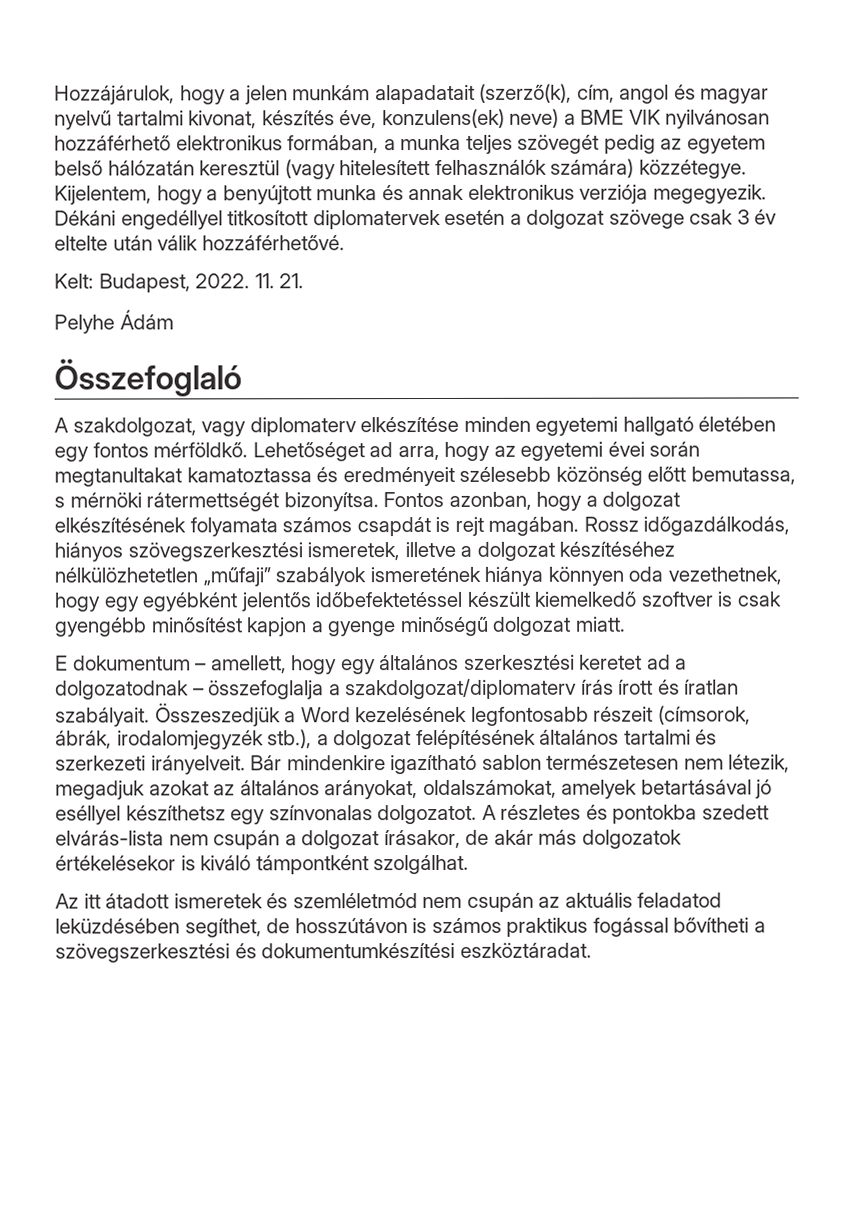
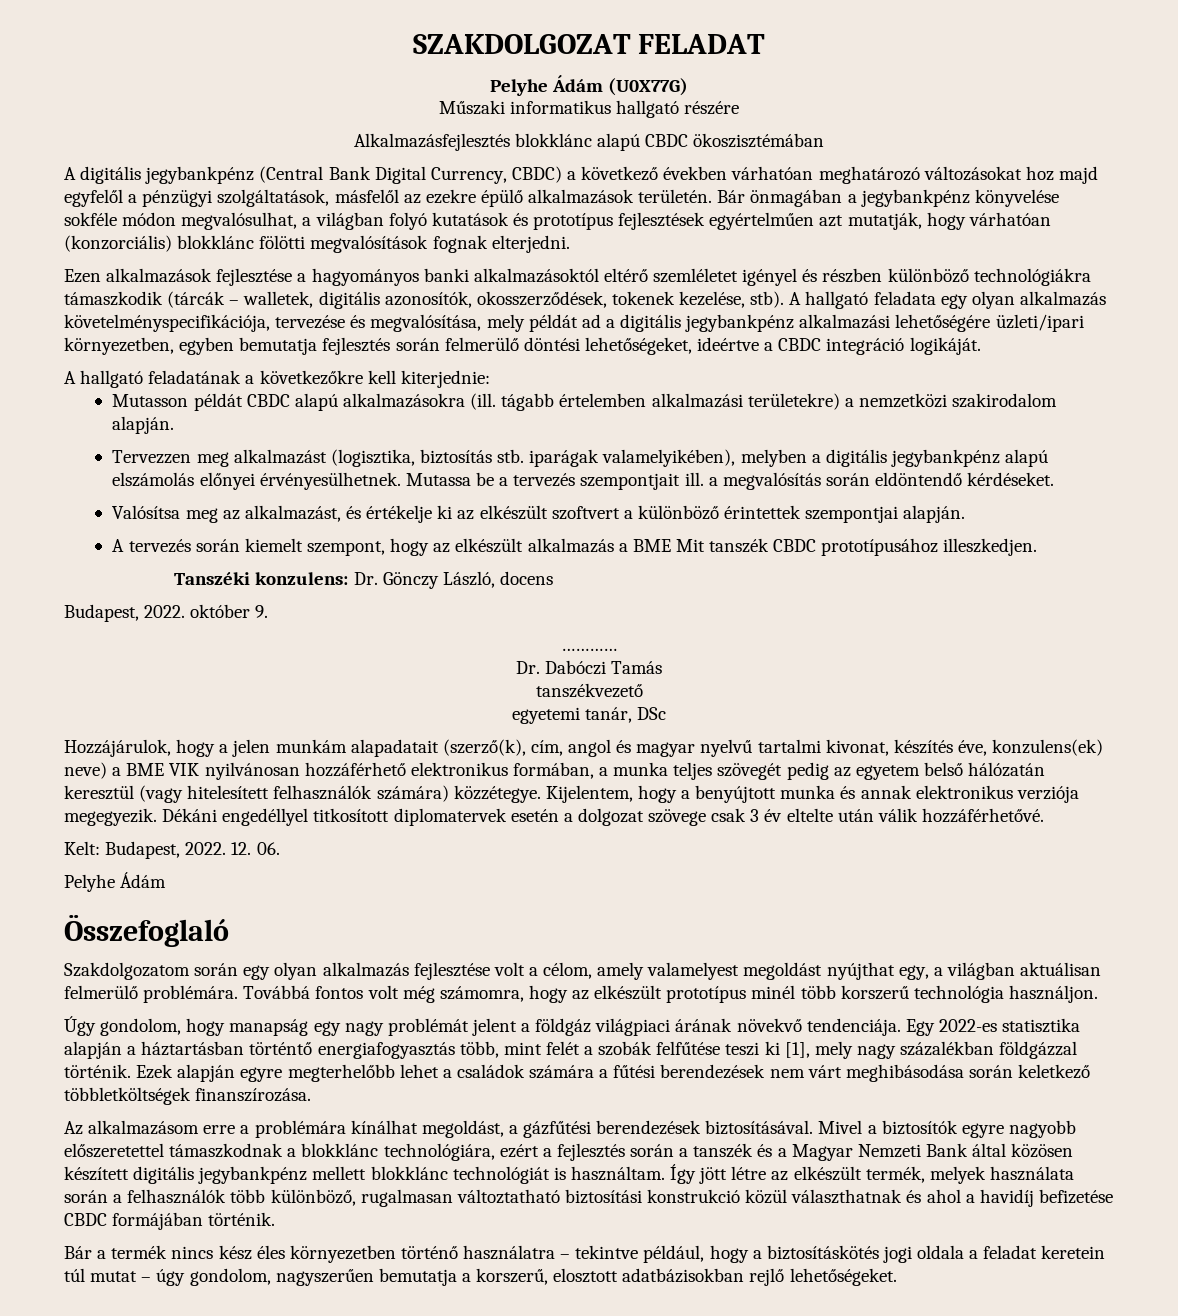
+ SZAKDOLGOZAT FELADAT
+ Pelyhe Ádám (U0X77G)
+ Műszaki informatikus hallgató részére
+ Alkalmazásfejlesztés blokklánc alapú CBDC ökoszisztémában
+ A digitális jegybankpénz (Central Bank Digital Currency, CBDC) a következő években várhatóan meghatározó változásokat hoz majd egyfelől a pénzügyi szolgáltatások, másfelől az ezekre épülő alkalmazások területén. Bár önmagában a jegybankpénz könyvelése sokféle módon megvalósulhat, a világban folyó kutatások és prototípus fejlesztések egyértelműen azt mutatják, hogy várhatóan (konzorciális) blokklánc fölötti megvalósítások fognak elterjedni.
+ Ezen alkalmazások fejlesztése a hagyományos banki alkalmazásoktól eltérő szemléletet igényel és részben különböző technológiákra támaszkodik (tárcák – walletek, digitális azonosítók, okosszerződések, tokenek kezelése, stb). A hallgató feladata egy olyan alkalmazás követelményspecifikációja, tervezése és megvalósítása, mely példát ad a digitális jegybankpénz alkalmazási lehetőségére üzleti/ipari környezetben, egyben bemutatja fejlesztés során felmerülő döntési lehetőségeket, ideértve a CBDC integráció logikáját.
+ A hallgató feladatának a következőkre kell kiterjednie:
+ Mutasson példát CBDC alapú alkalmazásokra (ill. tágabb értelemben alkalmazási területekre) a nemzetközi szakirodalom alapján.
+ Tervezzen meg alkalmazást (logisztika, biztosítás stb. iparágak valamelyikében), melyben a digitális jegybankpénz alapú elszámolás előnyei érvényesülhetnek. Mutassa be a tervezés szempontjait ill. a megvalósítás során eldöntendő kérdéseket.
+ Valósítsa meg az alkalmazást, és értékelje ki az elkészült szoftvert a különböző érintettek szempontjai alapján.
+ A tervezés során kiemelt szempont, hogy az elkészült alkalmazás a BME Mit tanszék CBDC prototípusához illeszkedjen.
+ Tanszéki konzulens: Dr. Gönczy László, docens
+ Budapest, 2022. október 9.
+ …………
+ Dr. Dabóczi Tamás
+ tanszékvezető
+ egyetemi tanár, DSc
- 11. 21.
+ 12. 06.
- A szakdolgozat, vagy diplomaterv elkészítése minden egyetemi hallgató életében egy fontos mérföldkő. Lehetőséget ad arra, hogy az egyetemi évei során megtanultakat kamatoztassa és eredményeit szélesebb közönség előtt bemutassa, s mérnöki rátermettségét bizonyítsa. Fontos azonban, hogy a dolgozat elkészítésének folyamata számos csapdát is rejt magában. Rossz időgazdálkodás, hiányos szövegszerkesztési ismeretek, illetve a dolgozat készítéséhez nélkülözhetetlen „műfaji” szabályok ismeretének hiánya könnyen oda vezethetnek, hogy egy egyébként jelentős időbefektetéssel készült kiemelkedő szoftver is csak gyengébb minősítést kapjon a gyenge minőségű dolgozat miatt.
- E dokumentum – amellett, hogy egy általános szerkesztési keretet ad a dolgozatodnak – összefoglalja a szakdolgozat/diplomaterv írás írott és íratlan szabályait. Összeszedjük a Word kezelésének legfontosabb részeit (címsorok, ábrák, irodalomjegyzék stb.), a dolgozat felépítésének általános tartalmi és szerkezeti irányelveit. Bár mindenkire igazítható sablon természetesen nem létezik, megadjuk azokat az általános arányokat, oldalszámokat, amelyek betartásával jó eséllyel készíthetsz egy színvonalas dolgozatot. A részletes és pontokba szedett elvárás-lista nem csupán a dolgozat írásakor, de akár más dolgozatok értékelésekor is kiváló támpontként szolgálhat.
- Az itt átadott ismeretek és szemléletmód nem csupán az aktuális feladatod leküzdésében segíthet, de hosszútávon is számos praktikus fogással bővítheti a szövegszerkesztési és dokumentumkészítési eszköztáradat.
+ Szakdolgozatom során egy olyan alkalmazás fejlesztése volt a célom, amely valamelyest megoldást nyújthat egy, a világban aktuálisan felmerülő problémára. Továbbá fontos volt még számomra, hogy az elkészült prototípus minél több korszerű technológia használjon.
+ Úgy gondolom, hogy manapság egy nagy problémát jelent a földgáz világpiaci árának növekvő tendenciája. Egy 2022-es statisztika alapján a háztartásban történtő energiafogyasztás több, mint felét a szobák felfűtése teszi ki [1], mely nagy százalékban földgázzal történik. Ezek alapján egyre megterhelőbb lehet a családok számára a fűtési berendezések nem várt meghibásodása során keletkező többletköltségek finanszírozása.
+ Az alkalmazásom erre a problémára kínálhat megoldást, a gázfűtési berendezések biztosításával. Mivel a biztosítók egyre nagyobb előszeretettel támaszkodnak a blokklánc technológiára, ezért a fejlesztés során a tanszék és a Magyar Nemzeti Bank által közösen készített digitális jegybankpénz mellett blokklánc technológiát is használtam. Így jött létre az elkészült termék, melyek használata során a felhasználók több különböző, rugalmasan változtatható biztosítási konstrukció közül választhatnak és ahol a havidíj befizetése CBDC formájában történik.
+ Bár a termék nincs kész éles környezetben történő használatra – tekintve például, hogy a biztosításkötés jogi oldala a feladat keretein túl mutat – úgy gondolom, nagyszerűen bemutatja a korszerű, elosztott adatbázisokban rejlő lehetőségeket.

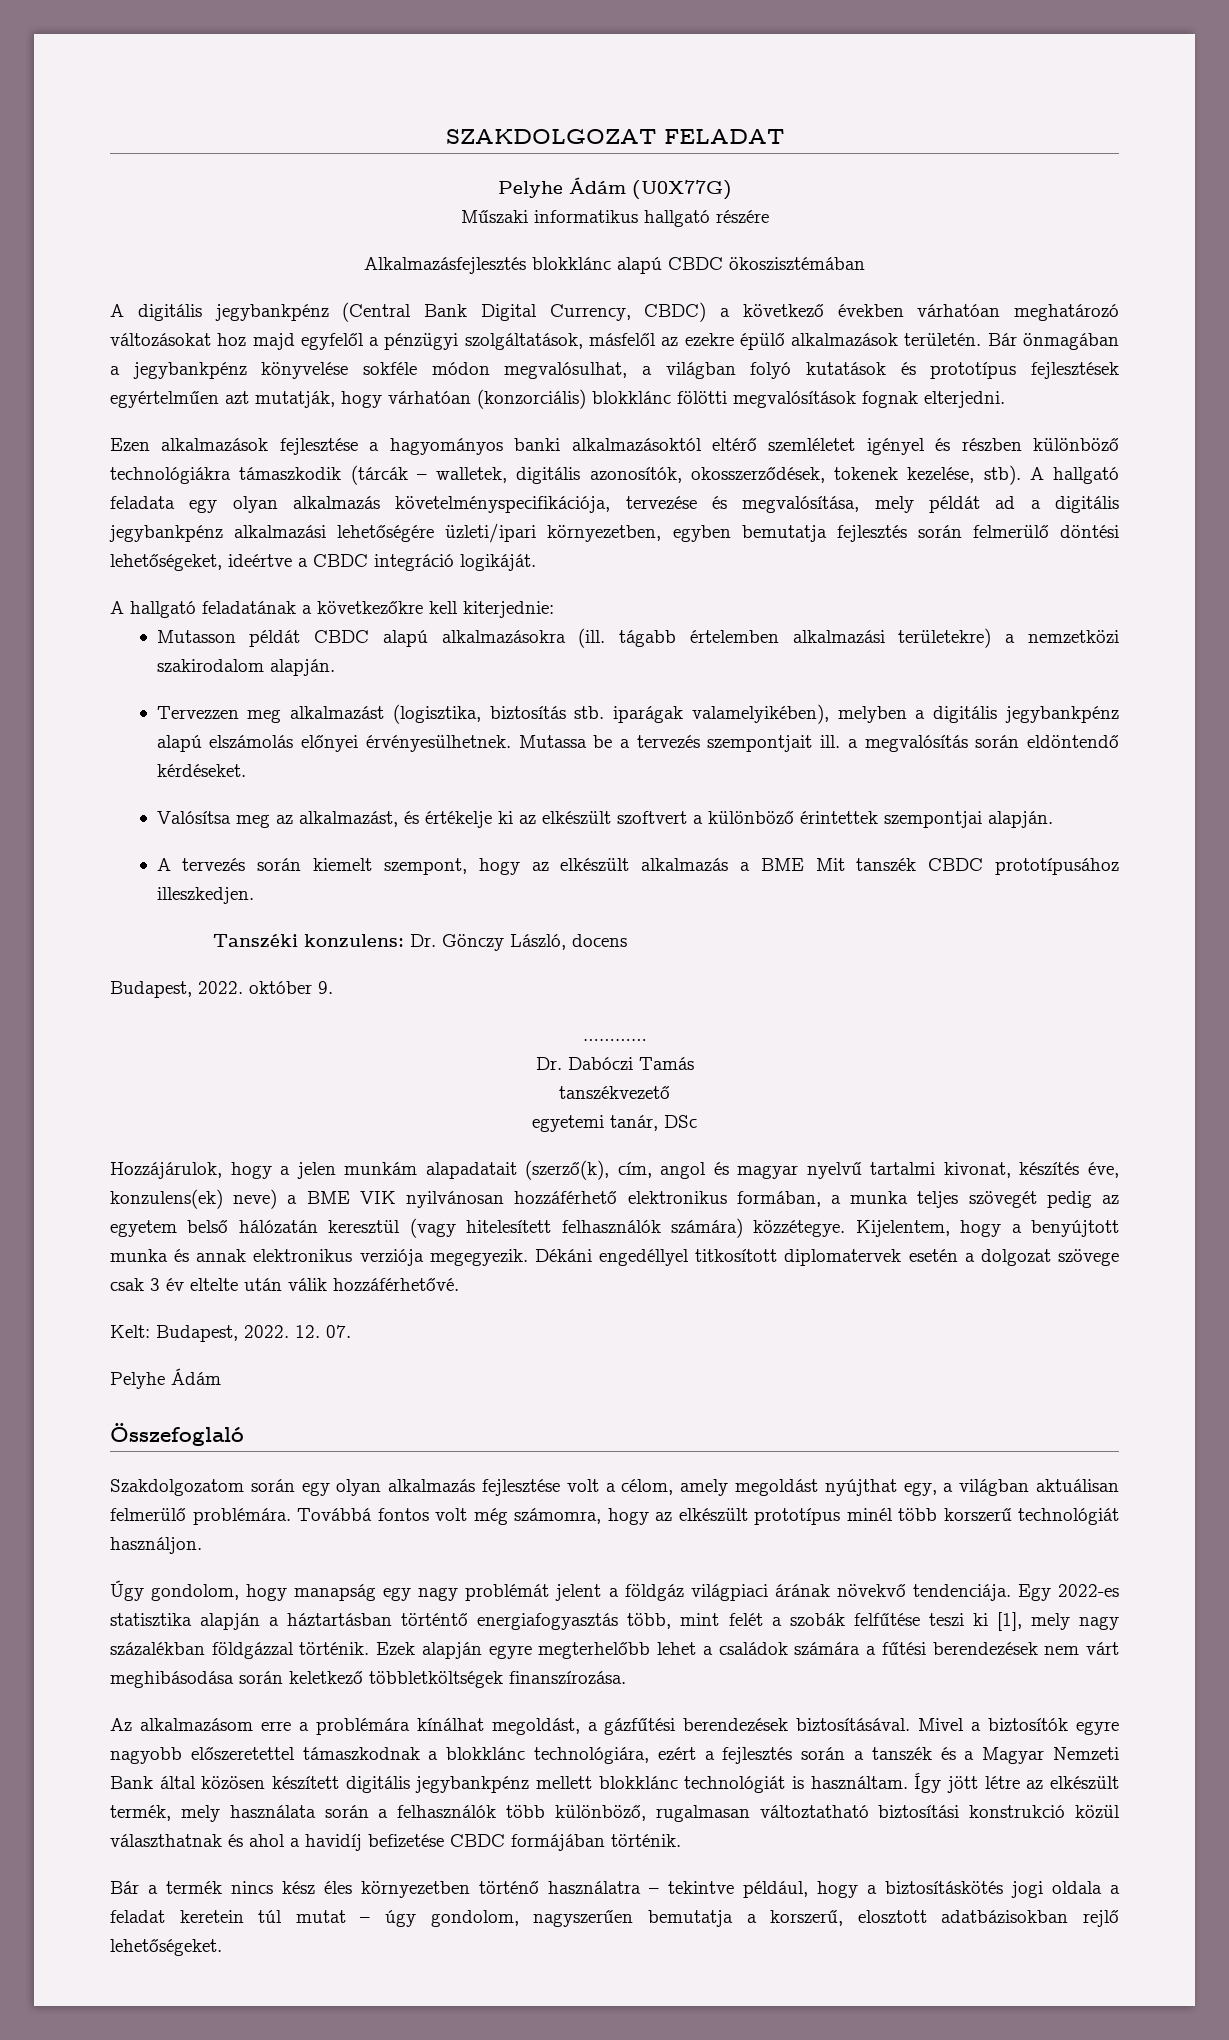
- 12. 06.
+ 12. 07.
- Szakdolgozatom során egy olyan alkalmazás fejlesztése volt a célom, amely valamelyest megoldást nyújthat egy, a világban aktuálisan felmerülő problémára.
+ Szakdolgozatom során egy olyan alkalmazás fejlesztése volt a célom, amely megoldást nyújthat egy, a világban aktuálisan felmerülő problémára.
- Továbbá fontos volt még számomra, hogy az elkészült prototípus minél több korszerű technológia használjon.
+ Továbbá fontos volt még számomra, hogy az elkészült prototípus minél több korszerű technológiát használjon.
- Így jött létre az elkészült termék, melyek használata során a felhasználók több különböző, rugalmasan változtatható biztosítási konstrukció közül választhatnak és ahol a havidíj befizetése CBDC formájában történik.
+ Így jött létre az elkészült termék, mely használata során a felhasználók több különböző, rugalmasan változtatható biztosítási konstrukció közül választhatnak és ahol a havidíj befizetése CBDC formájában történik.

